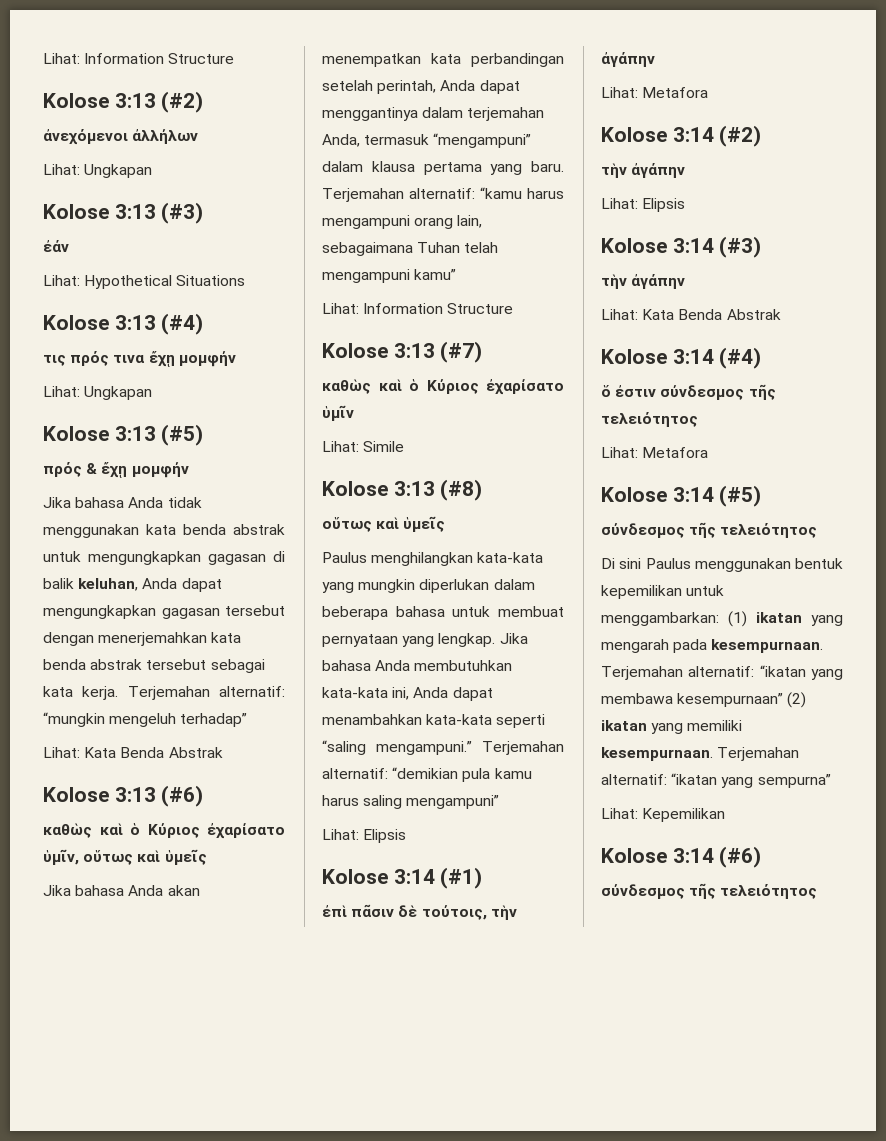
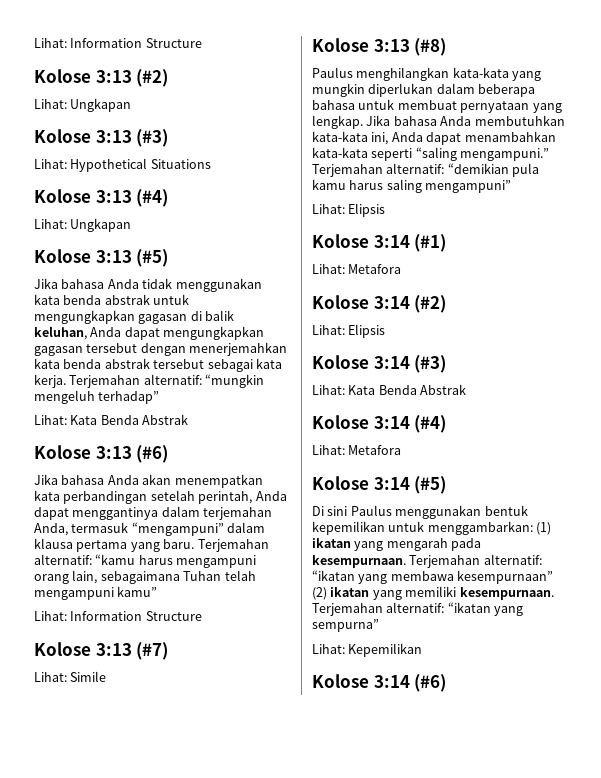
- ἀνεχόμενοι ἀλλήλων
- ἐάν
- τις πρός τινα ἔχῃ μομφήν
- πρός & ἔχῃ μομφήν
- καθὼς καὶ ὁ Κύριος ἐχαρίσατο ὑμῖν, οὕτως καὶ ὑμεῖς
- καθὼς καὶ ὁ Κύριος ἐχαρίσατο ὑμῖν
  Kolose 3:13 (#8)
- οὕτως καὶ ὑμεῖς
- ἐπὶ πᾶσιν δὲ τούτοις, τὴν ἀγάπην
  Kolose 3:14 (#2)
- τὴν ἀγάπην
  Kolose 3:14 (#3)
- τὴν ἀγάπην
- ὅ ἐστιν σύνδεσμος τῆς τελειότητος
  Kolose 3:14 (#5)
- σύνδεσμος τῆς τελειότητος
  Kolose 3:14 (#6)
- σύνδεσμος τῆς τελειότητος

